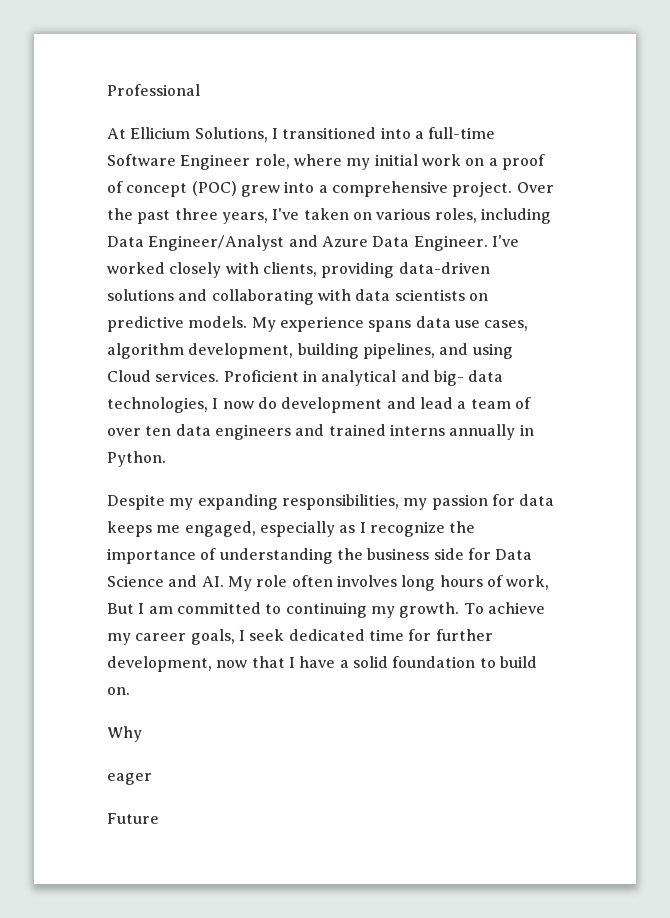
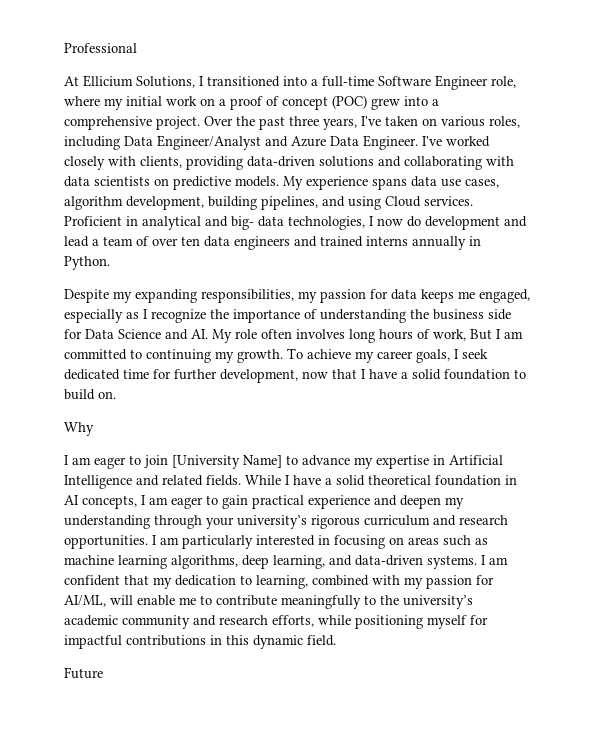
- eager
+ I am eager to join [University Name] to advance my expertise in Artificial Intelligence and related fields. While I have a solid theoretical foundation in AI concepts, I am eager to gain practical experience and deepen my understanding through your university’s rigorous curriculum and research opportunities. I am particularly interested in focusing on areas such as machine learning algorithms, deep learning, and data-driven systems. I am confident that my dedication to learning, combined with my passion for AI/ML, will enable me to contribute meaningfully to the university’s academic community and research efforts, while positioning myself for impactful contributions in this dynamic field.

